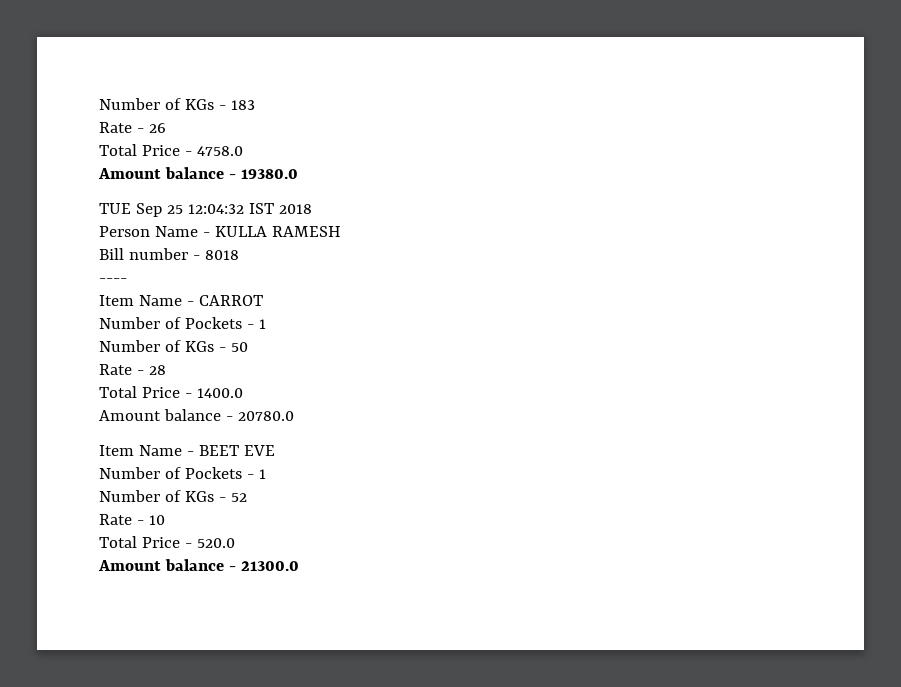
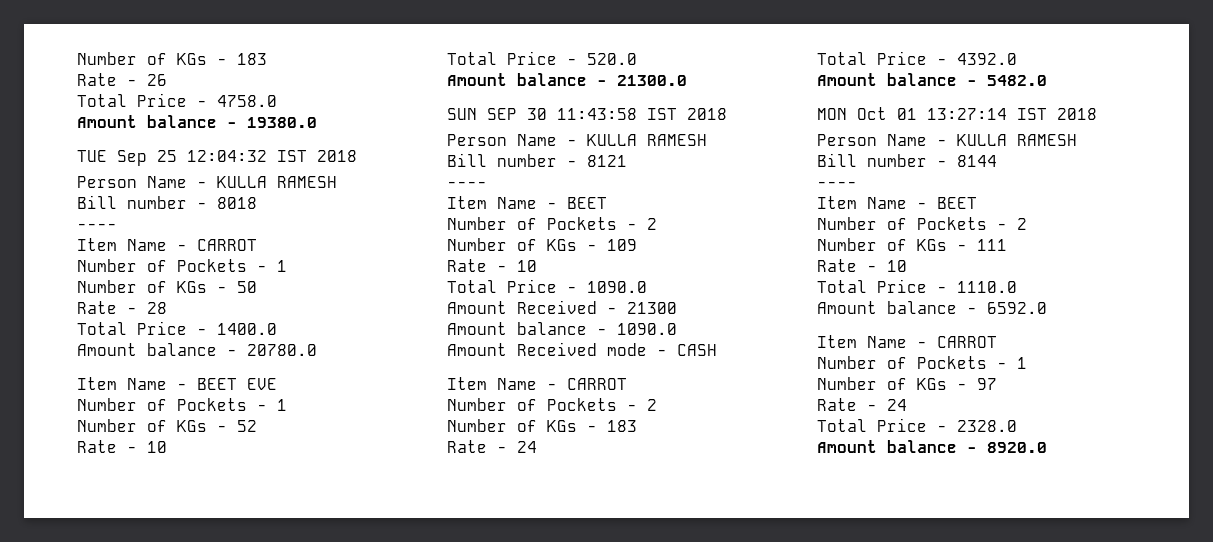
+ SUN SEP 30 11:43:58 IST 2018
+ Person Name - KULLA RAMESH
+ Bill number - 8121
+ ----
+ Item Name - BEET
+ Number of Pockets - 2
+ Number of KGs - 109
+ Rate - 10
+ Total Price - 1090.0
+ Amount Received - 21300
+ Amount balance - 1090.0
+ Amount Received mode - CASH
+ Item Name - CARROT
+ Number of Pockets - 2
+ Number of KGs - 183
+ Rate - 24
+ Total Price - 4392.0
+ Amount balance - 5482.0
+ MON Oct 01 13:27:14 IST 2018
+ Person Name - KULLA RAMESH
+ Bill number - 8144
+ ----
+ Item Name - BEET
+ Number of Pockets - 2
+ Number of KGs - 111
+ Rate - 10
+ Total Price - 1110.0
+ Amount balance - 6592.0
+ Item Name - CARROT
+ Number of Pockets - 1
+ Number of KGs - 97
+ Rate - 24
+ Total Price - 2328.0
+ Amount balance - 8920.0

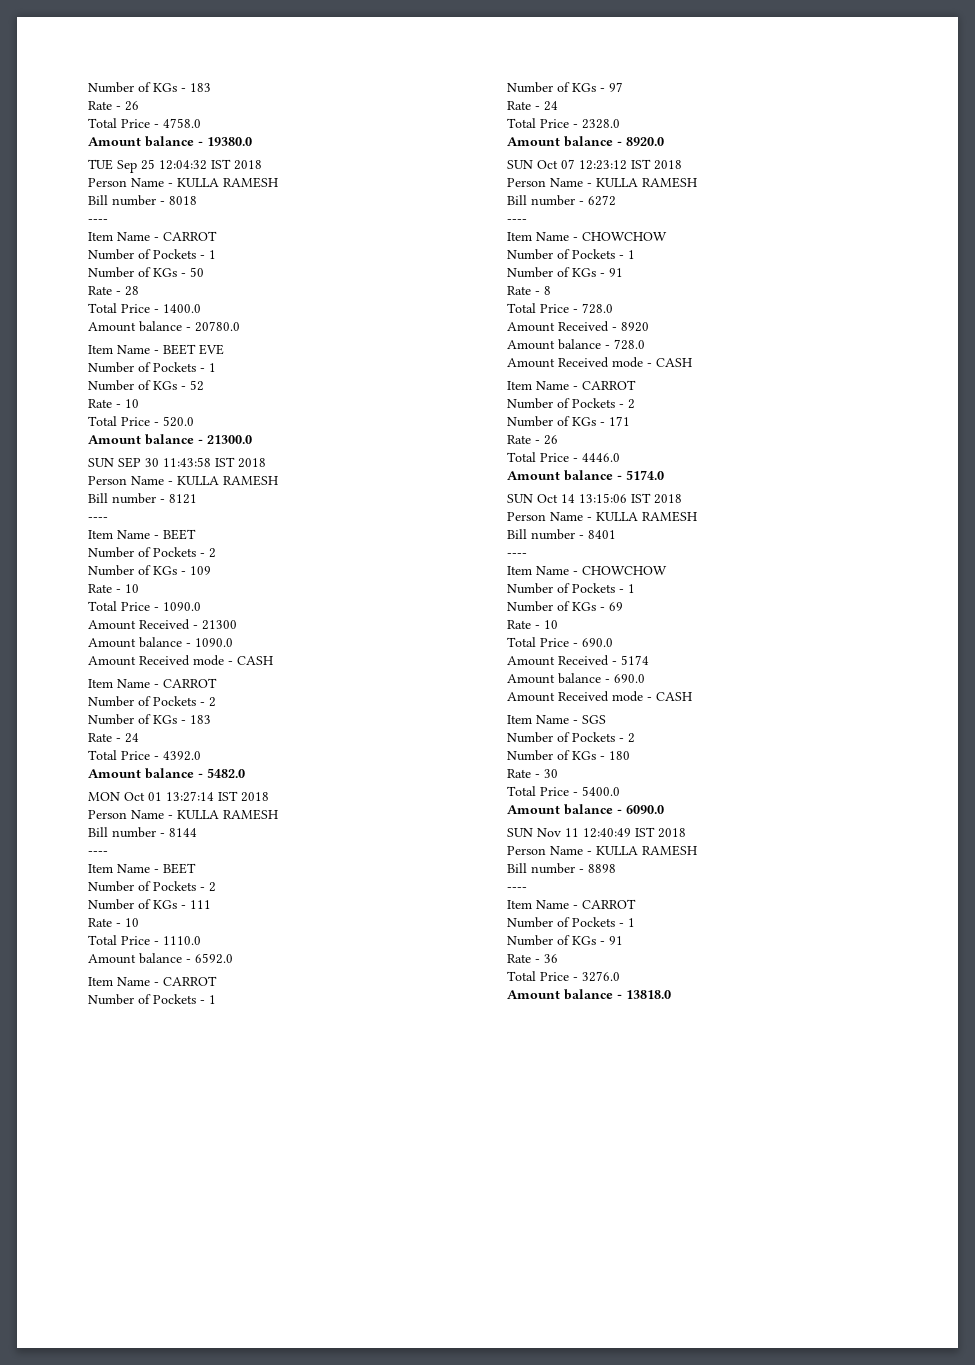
+ SUN Oct 07 12:23:12 IST 2018
+ Person Name - KULLA RAMESH
+ Bill number - 6272
+ ----
+ Item Name - CHOWCHOW
+ Number of Pockets - 1
+ Number of KGs - 91
+ Rate - 8
+ Total Price - 728.0
+ Amount Received - 8920
+ Amount balance - 728.0
+ Amount Received mode - CASH
+ Item Name - CARROT
+ Number of Pockets - 2
+ Number of KGs - 171
+ Rate - 26
+ Total Price - 4446.0
+ Amount balance - 5174.0
+ SUN Oct 14 13:15:06 IST 2018
+ Person Name - KULLA RAMESH
+ Bill number - 8401
+ ----
+ Item Name - CHOWCHOW
+ Number of Pockets - 1
+ Number of KGs - 69
+ Rate - 10
+ Total Price - 690.0
+ Amount Received - 5174
+ Amount balance - 690.0
+ Amount Received mode - CASH
+ Item Name - SGS
+ Number of Pockets - 2
+ Number of KGs - 180
+ Rate - 30
+ Total Price - 5400.0
+ Amount balance - 6090.0
+ SUN Nov 11 12:40:49 IST 2018
+ Person Name - KULLA RAMESH
+ Bill number - 8898
+ ----
+ Item Name - CARROT
+ Number of Pockets - 1
+ Number of KGs - 91
+ Rate - 36
+ Total Price - 3276.0
+ Amount balance - 13818.0

